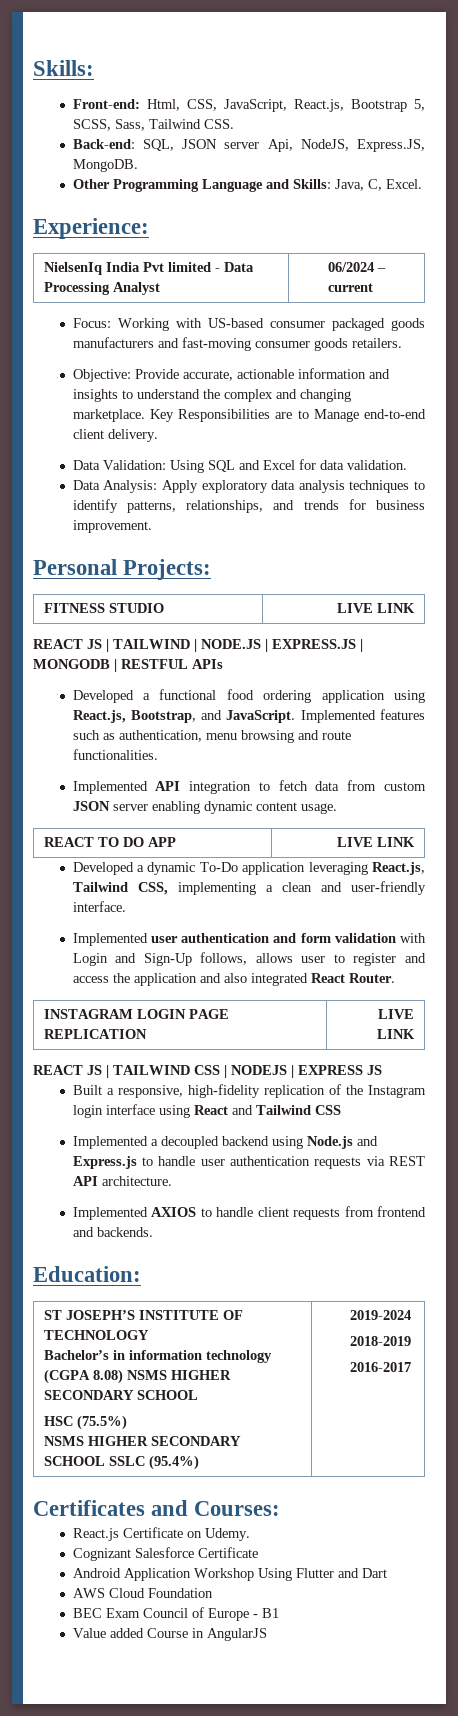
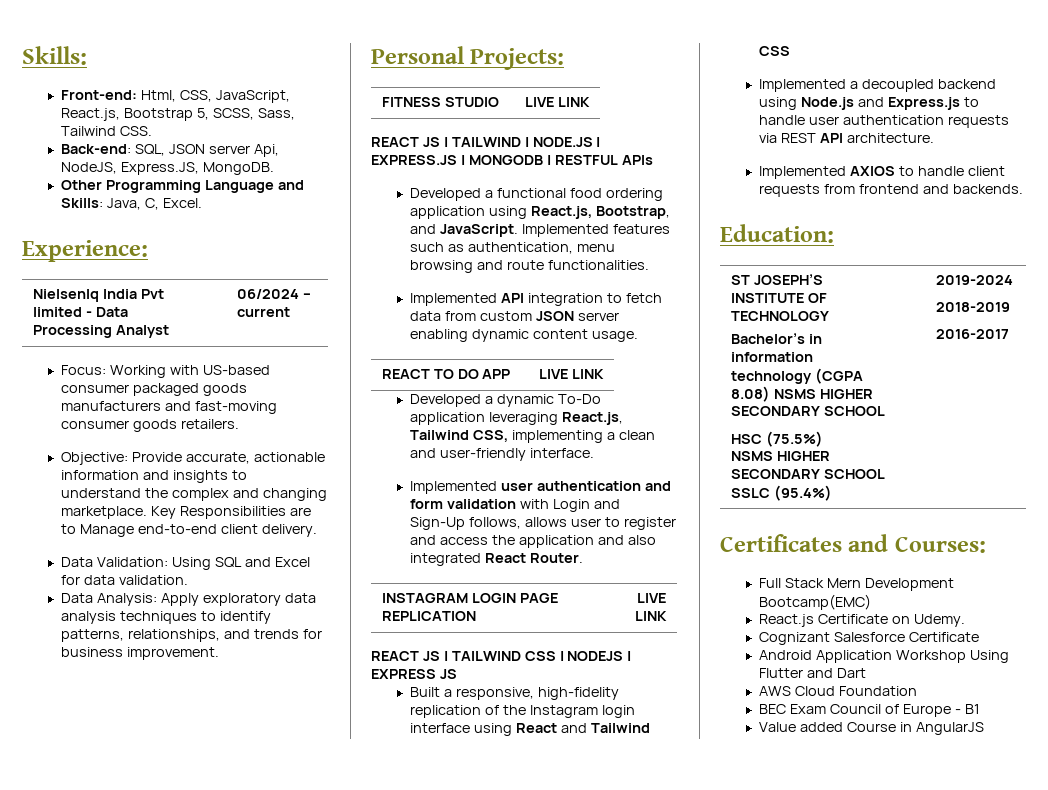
+ Full Stack Mern Development Bootcamp(EMC)

